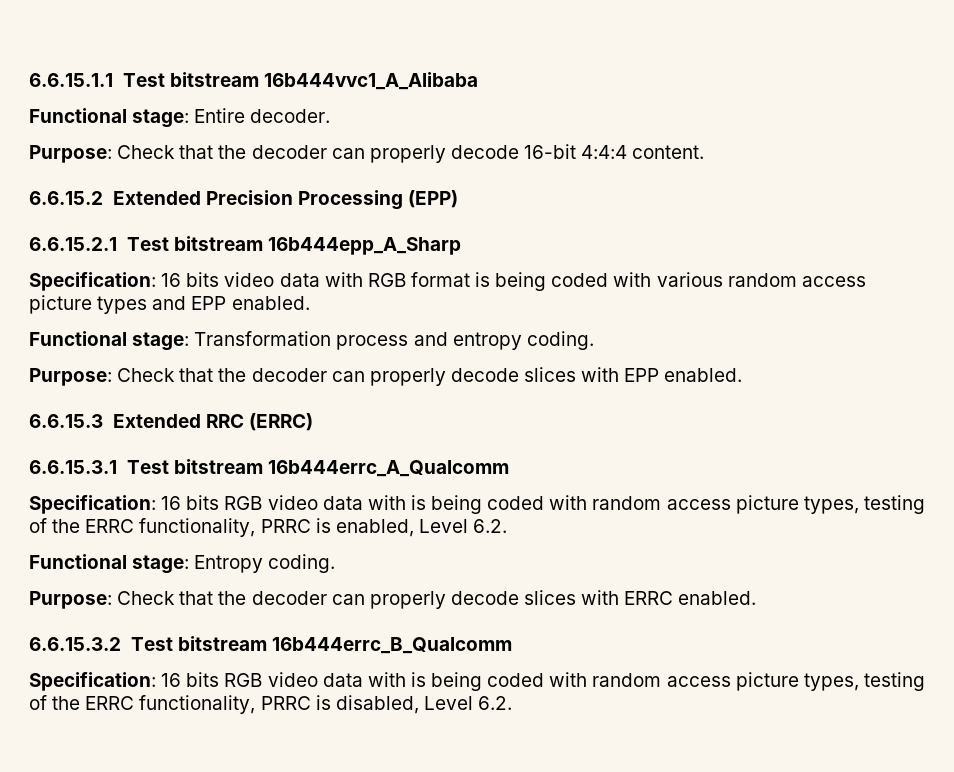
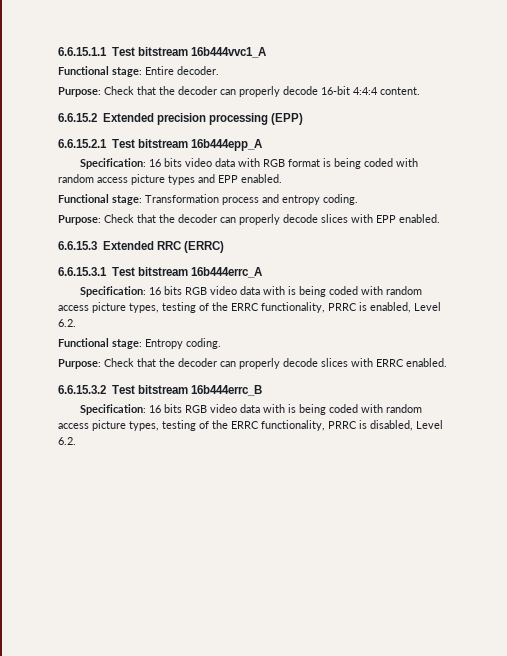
- 6.6.15.1.1 Test bitstream 16b444vvc1_A_Alibaba
+ 6.6.15.1.1 Test bitstream 16b444vvc1_A
- 6.6.15.2 Extended Precision Processing (EPP)
+ 6.6.15.2 Extended precision processing (EPP)
- 6.6.15.2.1 Test bitstream 16b444epp_A_Sharp
+ 6.6.15.2.1 Test bitstream 16b444epp_A
- Specification: 16 bits video data with RGB format is being coded with various random access picture types and EPP enabled.
+ Specification: 16 bits video data with RGB format is being coded with random access picture types and EPP enabled.
- 6.6.15.3.1 Test bitstream 16b444errc_A_Qualcomm
+ 6.6.15.3.1 Test bitstream 16b444errc_A
- 6.6.15.3.2 Test bitstream 16b444errc_B_Qualcomm
+ 6.6.15.3.2 Test bitstream 16b444errc_B

